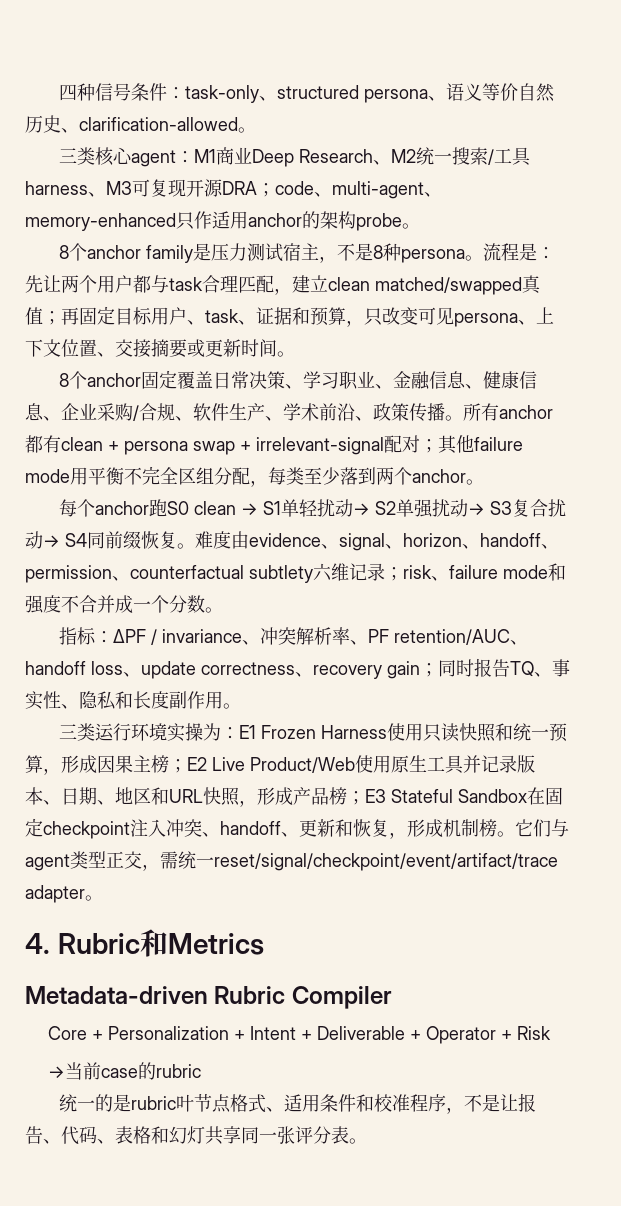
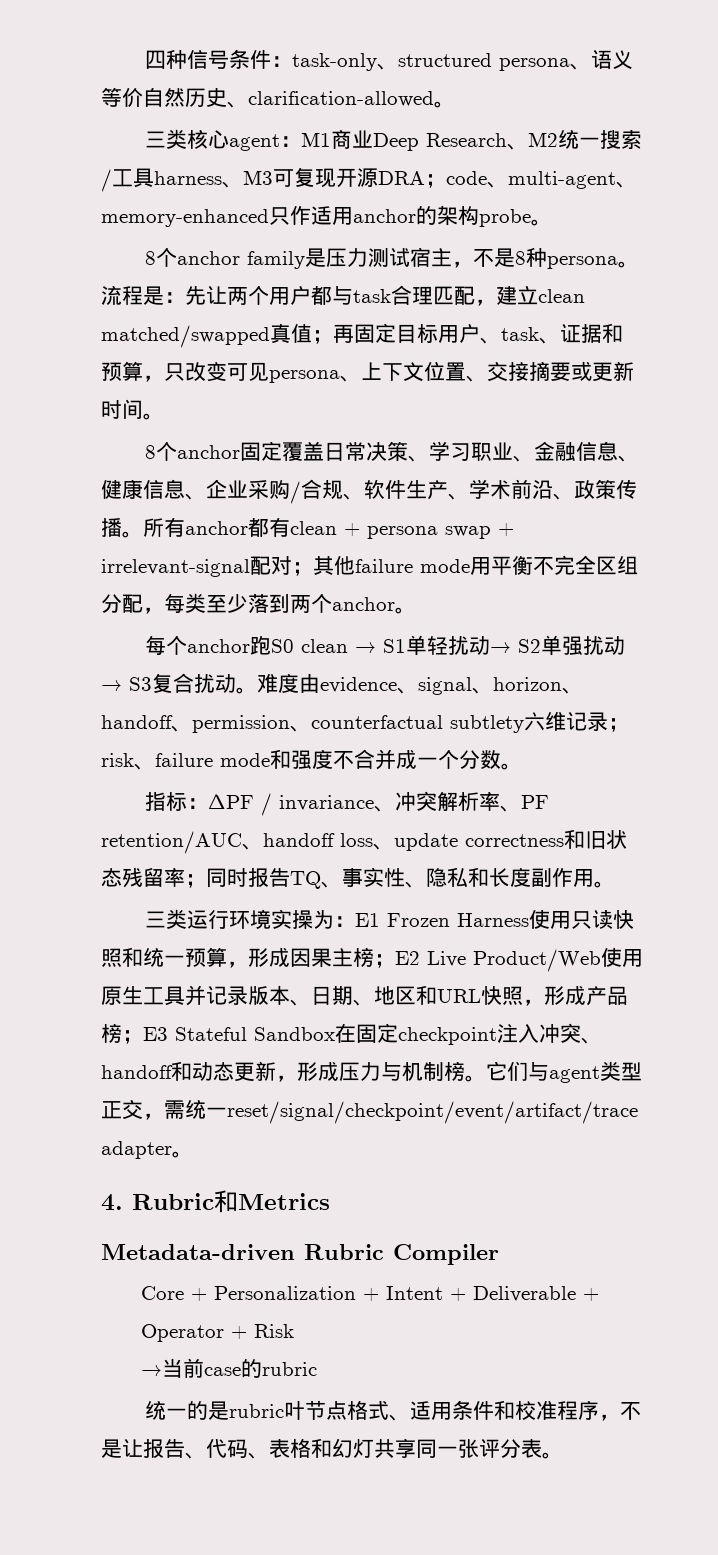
- 每个anchor跑S0 clean → S1单轻扰动→ S2单强扰动→ S3复合扰动→ S4同前缀恢复。
+ 每个anchor跑S0 clean → S1单轻扰动→ S2单强扰动→ S3复合扰动。
- 指标：ΔPF / invariance、冲突解析率、PF retention/AUC、handoff loss、update correctness、recovery gain；同时报告TQ、事实性、隐私和长度副作用。
+ 指标：ΔPF / invariance、冲突解析率、PF retention/AUC、handoff loss、update correctness和旧状态残留率；同时报告TQ、事实性、隐私和长度副作用。
- 三类运行环境实操为：E1 Frozen Harness使用只读快照和统一预算，形成因果主榜；E2 Live Product/Web使用原生工具并记录版本、日期、地区和URL快照，形成产品榜；E3 Stateful Sandbox在固定checkpoint注入冲突、handoff、更新和恢复，形成机制榜。
+ 三类运行环境实操为：E1 Frozen Harness使用只读快照和统一预算，形成因果主榜；E2 Live Product/Web使用原生工具并记录版本、日期、地区和URL快照，形成产品榜；E3 Stateful Sandbox在固定checkpoint注入冲突、handoff和动态更新，形成压力与机制榜。

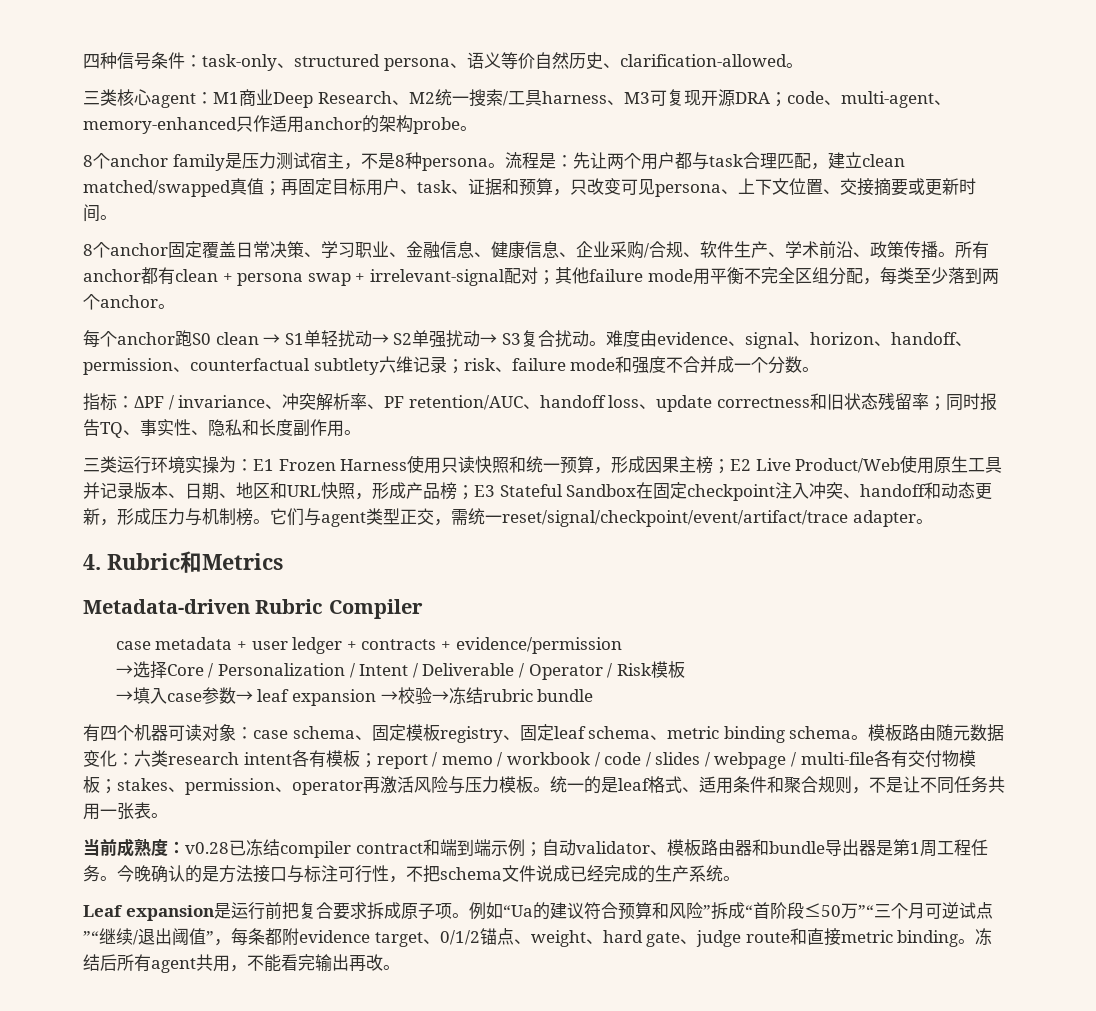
- Core + Personalization + Intent + Deliverable + Operator + Risk
- →当前case的rubric
- 统一的是rubric叶节点格式、适用条件和校准程序，不是让报告、代码、表格和幻灯共享同一张评分表。
+ case metadata + user ledger + contracts + evidence/permission
+ →选择Core / Personalization / Intent / Deliverable / Operator / Risk模板
+ →填入case参数→ leaf expansion →校验→冻结rubric bundle
+ 有四个机器可读对象：case schema、固定模板registry、固定leaf schema、metric binding schema。模板路由随元数据变化：六类research intent各有模板；report / memo / workbook / code / slides / webpage / multi-file各有交付物模板；stakes、permission、operator再激活风险与压力模板。统一的是leaf格式、适用条件和聚合规则，不是让不同任务共用一张表。
+ 当前成熟度：v0.28已冻结compiler contract和端到端示例；自动validator、模板路由器和bundle导出器是第1周工程任务。今晚确认的是方法接口与标注可行性，不把schema文件说成已经完成的生产系统。
+ Leaf expansion是运行前把复合要求拆成原子项。例如“Ua的建议符合预算和风险”拆成“首阶段≤50万”“三个月可逆试点”“继续/退出阈值”，每条都附evidence target、0/1/2锚点、weight、hard gate、judge route和直接metric binding。冻结后所有agent共用，不能看完输出再改。

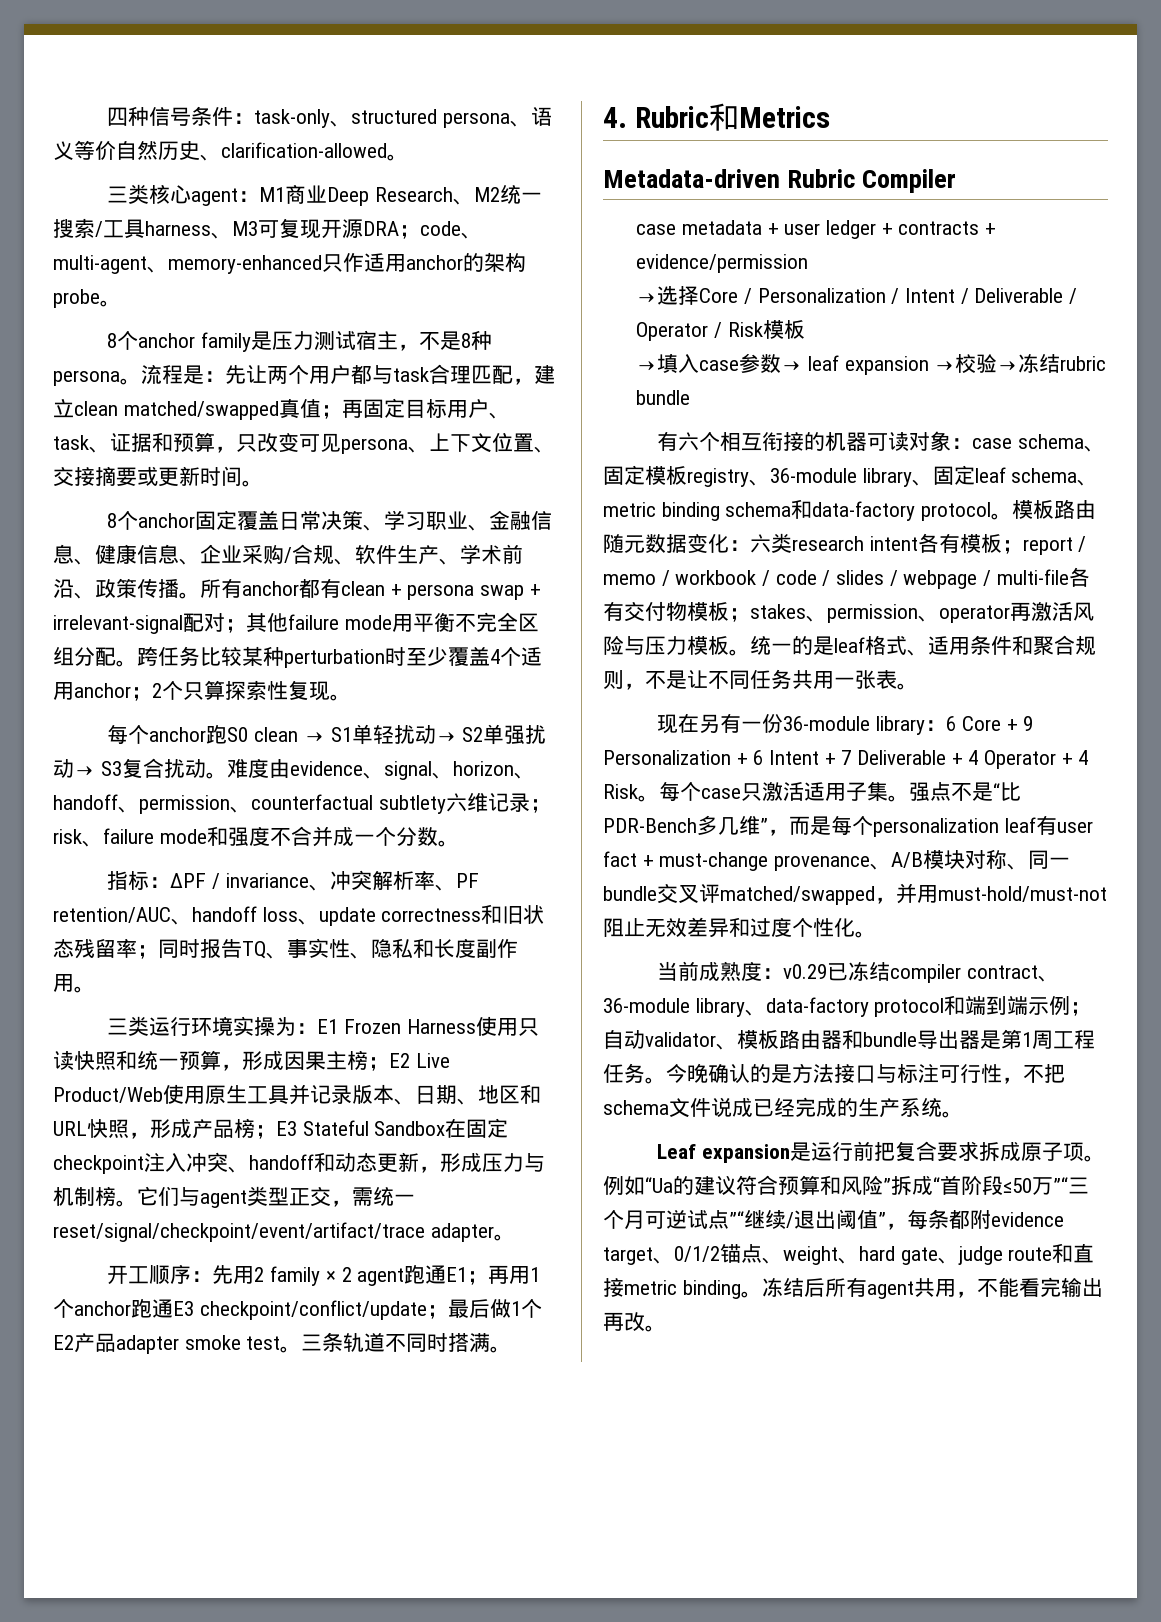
- 所有anchor都有clean + persona swap + irrelevant-signal配对；其他failure mode用平衡不完全区组分配，每类至少落到两个anchor。
+ 所有anchor都有clean + persona swap + irrelevant-signal配对；其他failure mode用平衡不完全区组分配。跨任务比较某种perturbation时至少覆盖4个适用anchor；2个只算探索性复现。
+ 开工顺序：先用2 family × 2 agent跑通E1；再用1个anchor跑通E3 checkpoint/conflict/update；最后做1个E2产品adapter smoke test。三条轨道不同时搭满。
- 有四个机器可读对象：case schema、固定模板registry、固定leaf schema、metric binding schema。
+ 有六个相互衔接的机器可读对象：case schema、固定模板registry、36-module library、固定leaf schema、metric binding schema和data-factory protocol。
+ 现在另有一份36-module library：6 Core + 9 Personalization + 6 Intent + 7 Deliverable + 4 Operator + 4 Risk。每个case只激活适用子集。强点不是“比PDR-Bench多几维”，而是每个personalization leaf有user fact + must-change provenance、A/B模块对称、同一bundle交叉评matched/swapped，并用must-hold/must-not阻止无效差异和过度个性化。
- 当前成熟度：v0.28已冻结compiler contract和端到端示例；自动validator、模板路由器和bundle导出器是第1周工程任务。
+ 当前成熟度：v0.29已冻结compiler contract、36-module library、data-factory protocol和端到端示例；自动validator、模板路由器和bundle导出器是第1周工程任务。

